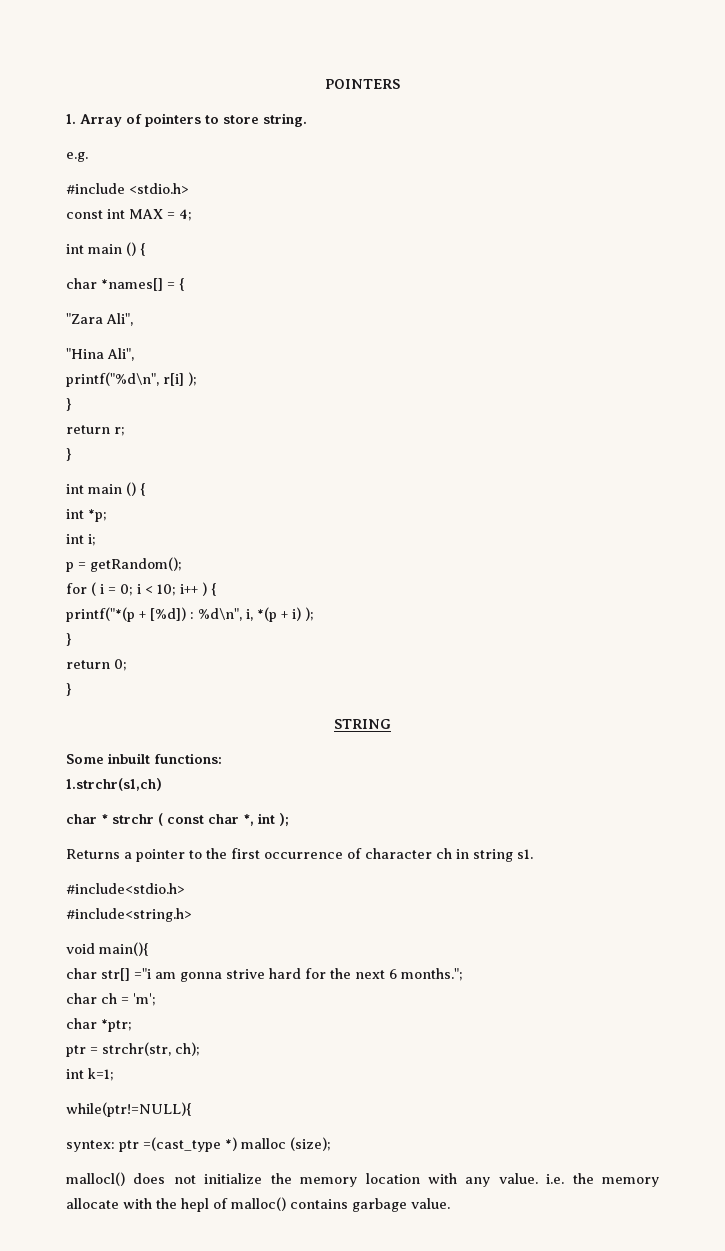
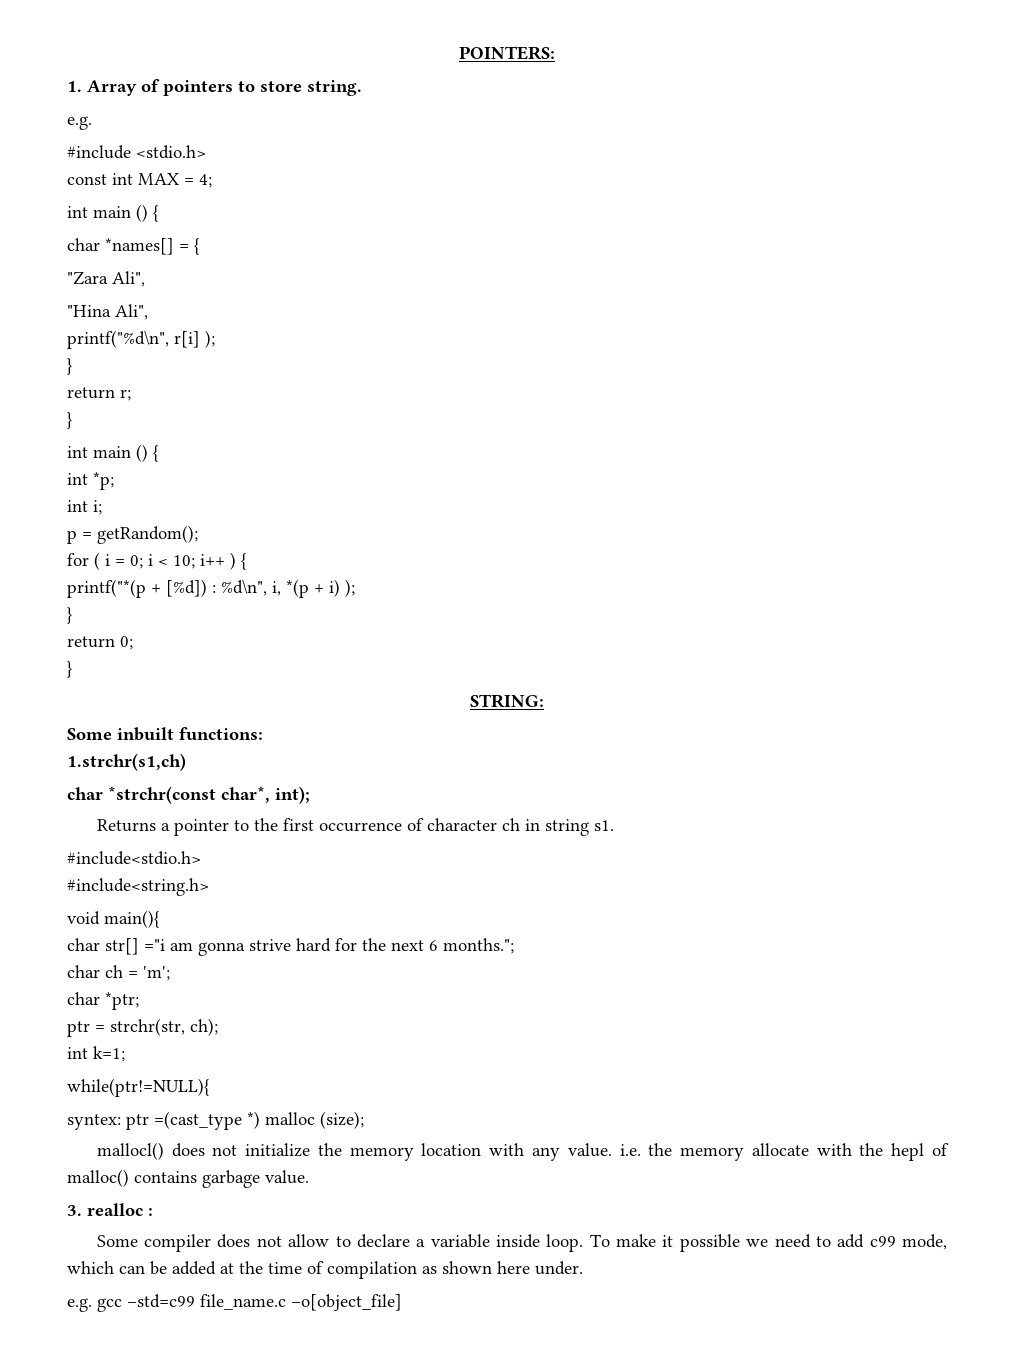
- POINTERS
+ POINTERS:
- STRING
+ STRING:
- char * strchr ( const char *, int );
+ char *strchr(const char*, int);
+ 3. realloc :
+ Some compiler does not allow to declare a variable inside loop. To make it possible we need to add c99 mode, which can be added at the time of compilation as shown here under.
+ e.g. gcc –std=c99 file_name.c –o[object_file]

